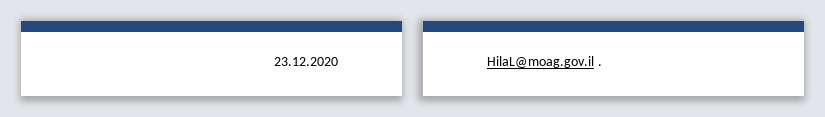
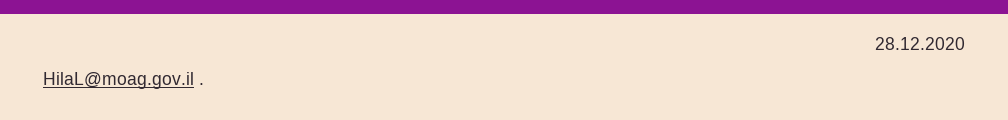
- 23.12.2020
+ 28.12.2020

